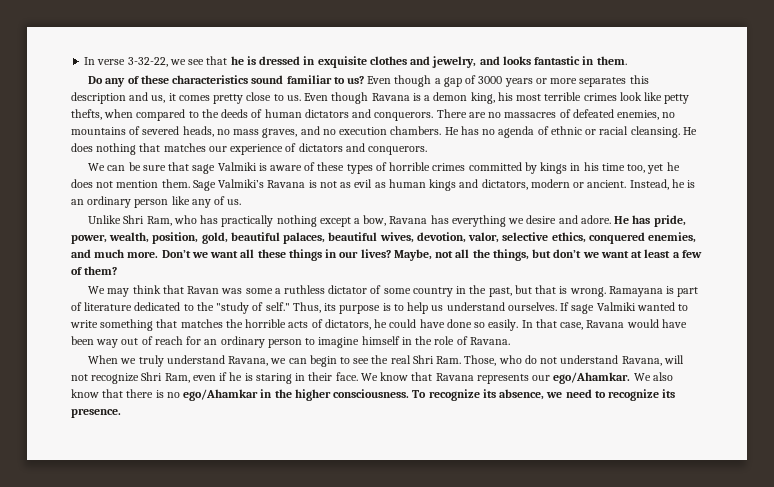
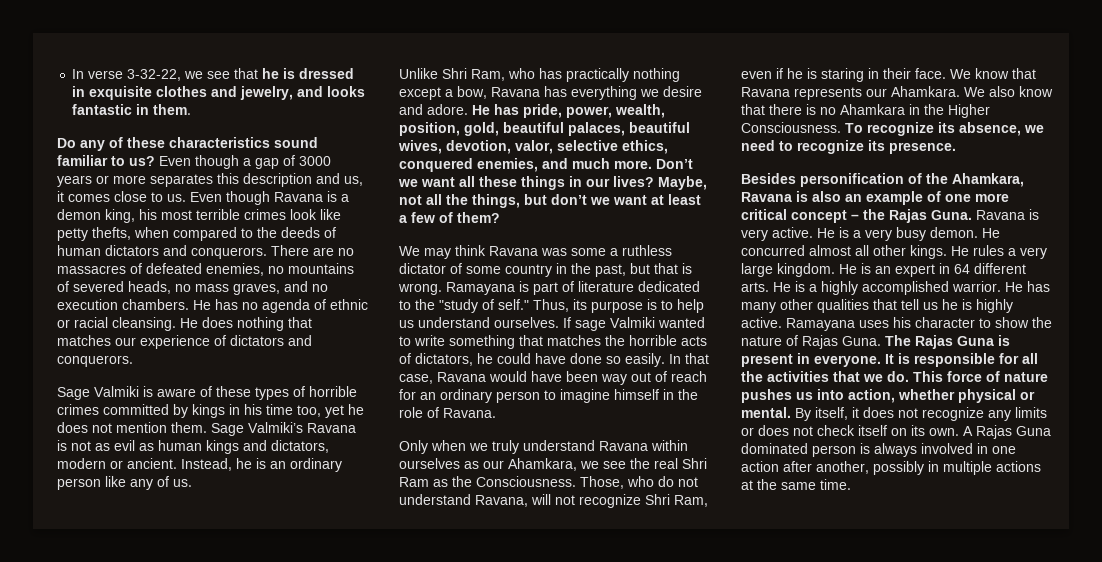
- Even though a gap of 3000 years or more separates this description and us, it comes pretty close to us.
+ Even though a gap of 3000 years or more separates this description and us, it comes close to us.
- We can be sure that sage Valmiki is aware of these types of horrible crimes committed by kings in his time too, yet he does not mention them.
+ Sage Valmiki is aware of these types of horrible crimes committed by kings in his time too, yet he does not mention them.
- We may think that Ravan was some a ruthless dictator of some country in the past, but that is wrong.
+ We may think Ravana was some a ruthless dictator of some country in the past, but that is wrong.
- When we truly understand Ravana, we can begin to see the real Shri Ram. Those, who do not understand Ravana, will not recognize Shri Ram, even if he is staring in their face.
+ Only when we truly understand Ravana within ourselves as our Ahamkara, we see the real Shri Ram as the Consciousness. Those, who do not understand Ravana, will not recognize Shri Ram, even if he is staring in their face.
- We know that Ravana represents our ego/Ahamkar.
+ We know that Ravana represents our Ahamkara.
- We also know that there is no ego/Ahamkar in the higher consciousness.
+ We also know that there is no Ahamkara in the Higher Consciousness.
+ Besides personification of the Ahamkara, Ravana is also an example of one more critical concept – the Rajas Guna. Ravana is very active. He is a very busy demon. He concurred almost all other kings. He rules a very large kingdom. He is an expert in 64 different arts. He is a highly accomplished warrior. He has many other qualities that tell us he is highly active. Ramayana uses his character to show the nature of Rajas Guna. The Rajas Guna is present in everyone. It is responsible for all the activities that we do. This force of nature pushes us into action, whether physical or mental. By itself, it does not recognize any limits or does not check itself on its own. A Rajas Guna dominated person is always involved in one action after another, possibly in multiple actions at the same time.

